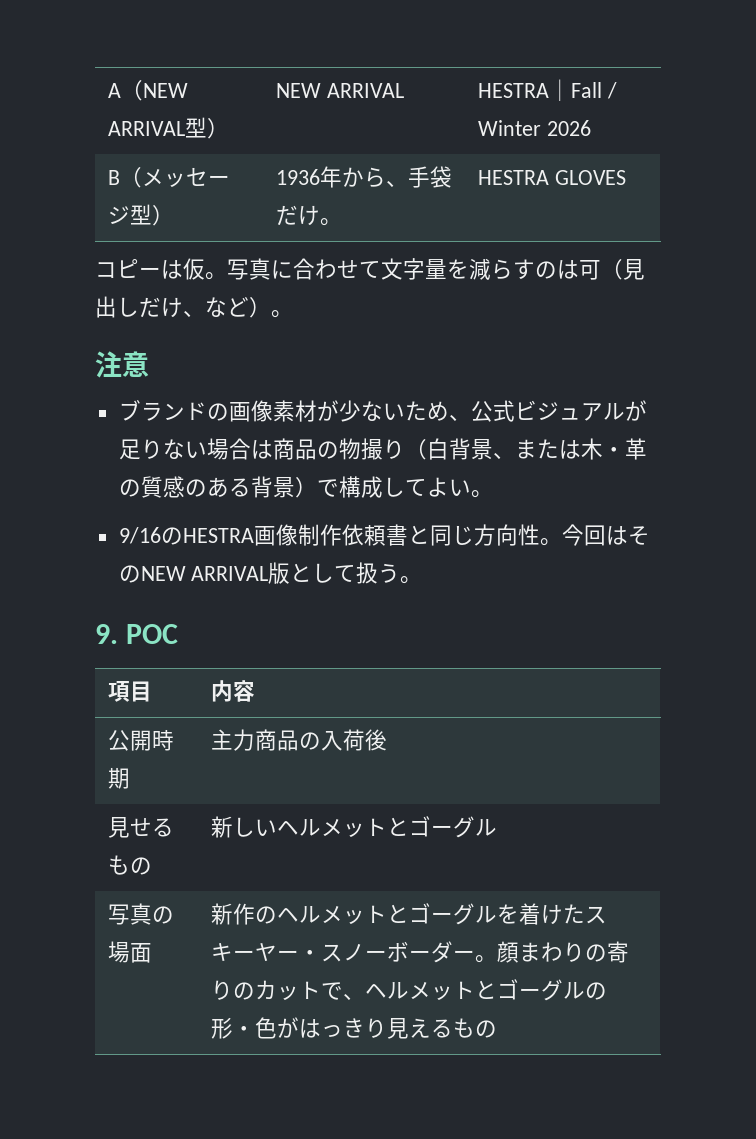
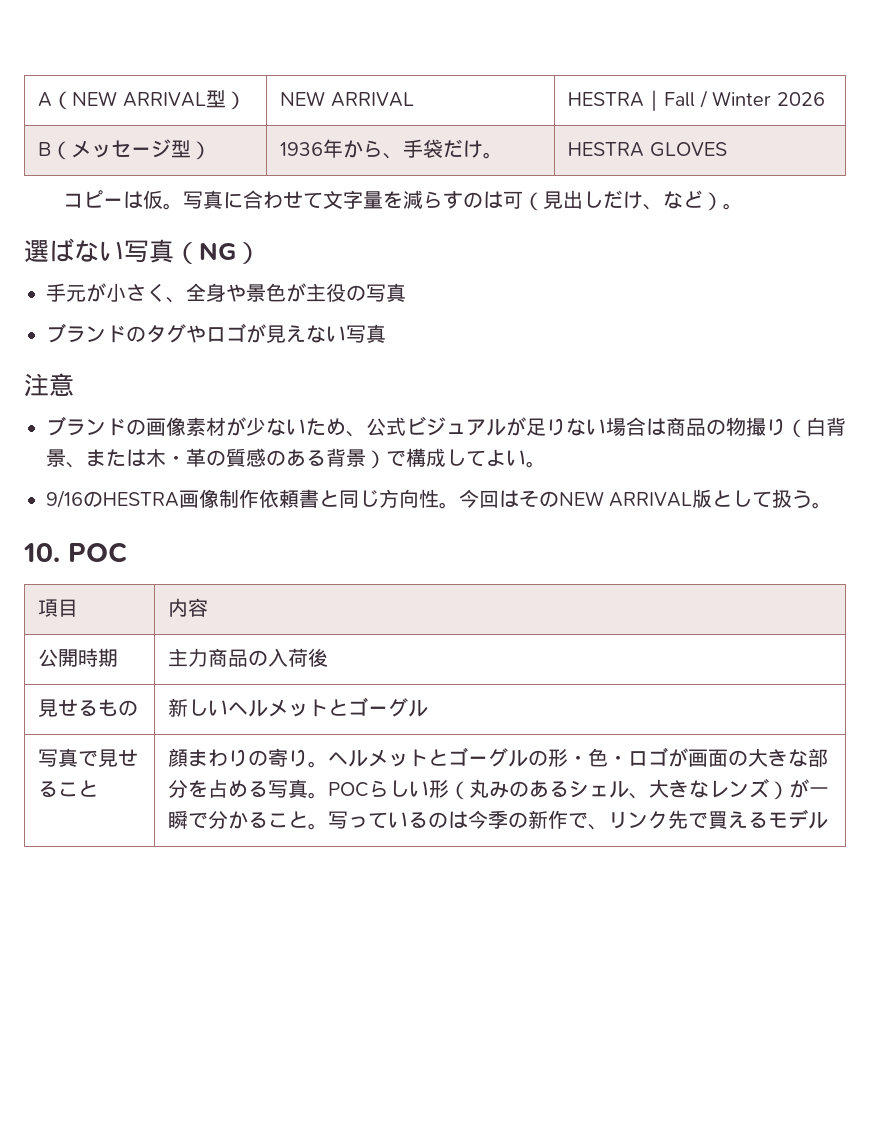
+ 選ばない写真（NG）
+ 手元が小さく、全身や景色が主役の写真
+ ブランドのタグやロゴが見えない写真
- 9. POC
+ 10. POC
- 写真の場面 | 新作のヘルメットとゴーグルを着けたスキーヤー・スノーボーダー。顔まわりの寄りのカットで、ヘルメットとゴーグルの形・色がはっきり見えるもの
+ 写真で見せること | 顔まわりの寄り。ヘルメットとゴーグルの形・色・ロゴが画面の大きな部分を占める写真。POCらしい形（丸みのあるシェル、大きなレンズ）が一瞬で分かること。写っているのは今季の新作で、リンク先で買えるモデル

